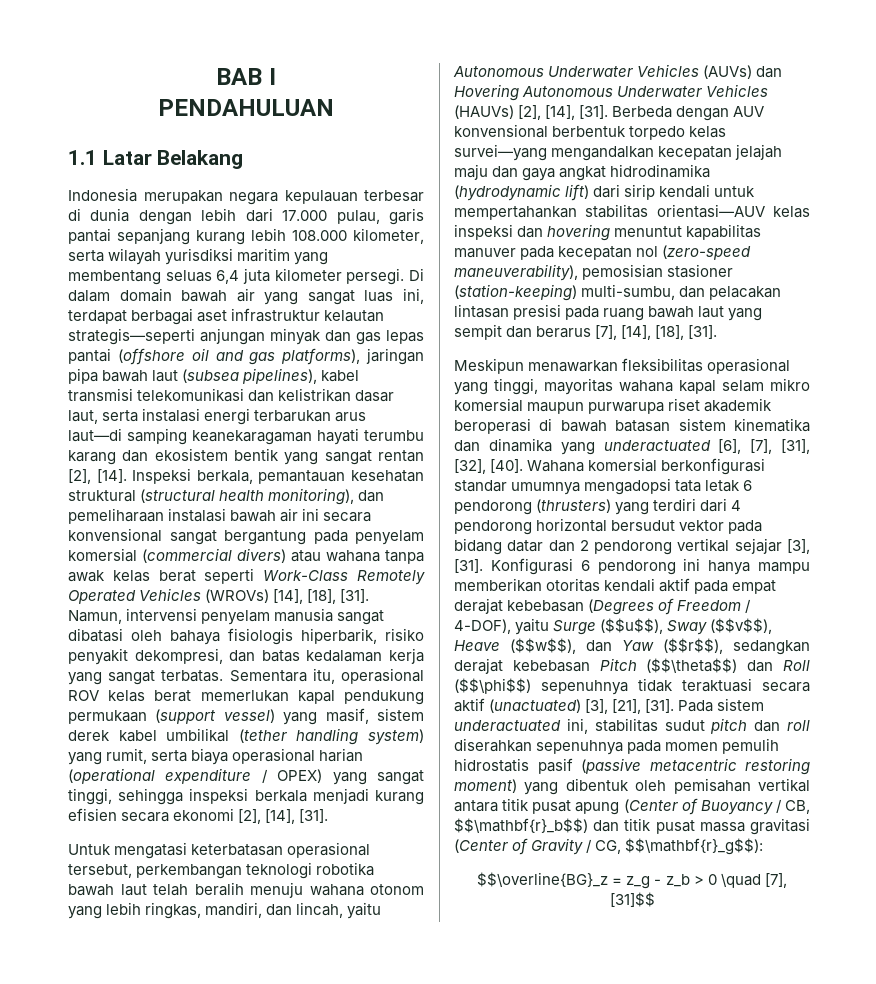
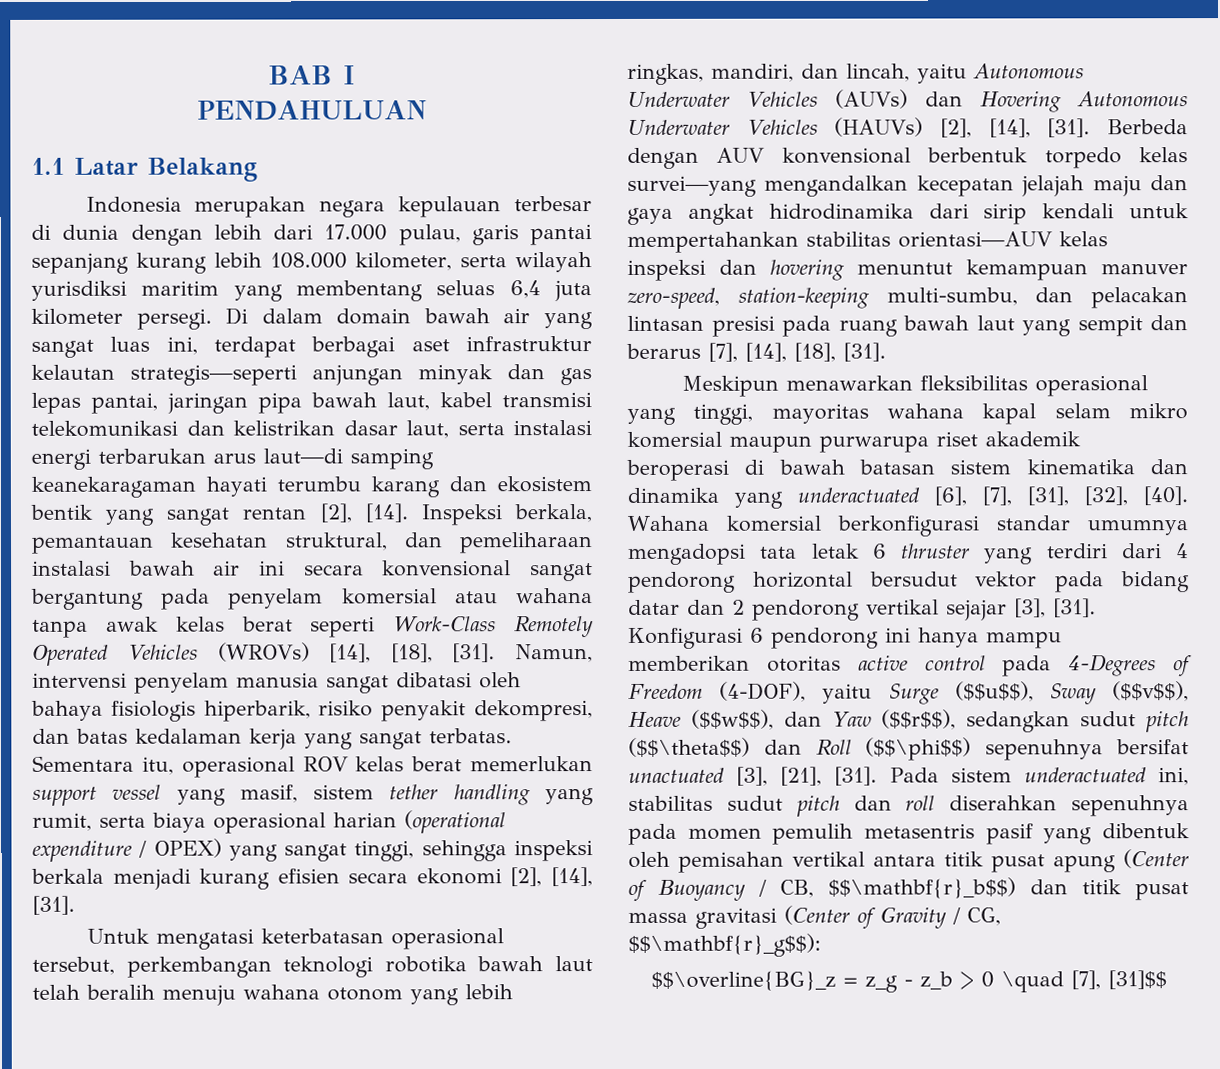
- Di dalam domain bawah air yang sangat luas ini, terdapat berbagai aset infrastruktur kelautan strategis—seperti anjungan minyak dan gas lepas pantai (offshore oil and gas platforms), jaringan pipa bawah laut (subsea pipelines), kabel transmisi telekomunikasi dan kelistrikan dasar laut, serta instalasi energi terbarukan arus laut—di samping keanekaragaman hayati terumbu karang dan ekosistem bentik yang sangat rentan [2], [14].
+ Di dalam domain bawah air yang sangat luas ini, terdapat berbagai aset infrastruktur kelautan strategis—seperti anjungan minyak dan gas lepas pantai, jaringan pipa bawah laut, kabel transmisi telekomunikasi dan kelistrikan dasar laut, serta instalasi energi terbarukan arus laut—di samping keanekaragaman hayati terumbu karang dan ekosistem bentik yang sangat rentan [2], [14].
- Inspeksi berkala, pemantauan kesehatan struktural (structural health monitoring), dan pemeliharaan instalasi bawah air ini secara konvensional sangat bergantung pada penyelam komersial (commercial divers) atau wahana tanpa awak kelas berat seperti Work-Class Remotely Operated Vehicles (WROVs) [14], [18], [31].
+ Inspeksi berkala, pemantauan kesehatan struktural, dan pemeliharaan instalasi bawah air ini secara konvensional sangat bergantung pada penyelam komersial atau wahana tanpa awak kelas berat seperti Work-Class Remotely Operated Vehicles (WROVs) [14], [18], [31].
- Sementara itu, operasional ROV kelas berat memerlukan kapal pendukung permukaan (support vessel) yang masif, sistem derek kabel umbilikal (tether handling system) yang rumit, serta biaya operasional harian (operational expenditure / OPEX) yang sangat tinggi, sehingga inspeksi berkala menjadi kurang efisien secara ekonomi [2], [14], [31].
+ Sementara itu, operasional ROV kelas berat memerlukan support vessel yang masif, sistem tether handling yang rumit, serta biaya operasional harian (operational expenditure / OPEX) yang sangat tinggi, sehingga inspeksi berkala menjadi kurang efisien secara ekonomi [2], [14], [31].
- Berbeda dengan AUV konvensional berbentuk torpedo kelas survei—yang mengandalkan kecepatan jelajah maju dan gaya angkat hidrodinamika (hydrodynamic lift) dari sirip kendali untuk mempertahankan stabilitas orientasi—AUV kelas inspeksi dan hovering menuntut kapabilitas manuver pada kecepatan nol (zero-speed maneuverability), pemosisian stasioner (station-keeping) multi-sumbu, dan pelacakan lintasan presisi pada ruang bawah laut yang sempit dan berarus [7], [14], [18], [31].
+ Berbeda dengan AUV konvensional berbentuk torpedo kelas survei—yang mengandalkan kecepatan jelajah maju dan gaya angkat hidrodinamika dari sirip kendali untuk mempertahankan stabilitas orientasi—AUV kelas inspeksi dan hovering menuntut kemampuan manuver zero-speed, station-keeping multi-sumbu, dan pelacakan lintasan presisi pada ruang bawah laut yang sempit dan berarus [7], [14], [18], [31].
- Wahana komersial berkonfigurasi standar umumnya mengadopsi tata letak 6 pendorong (thrusters) yang terdiri dari 4 pendorong horizontal bersudut vektor pada bidang datar dan 2 pendorong vertikal sejajar [3], [31].
+ Wahana komersial berkonfigurasi standar umumnya mengadopsi tata letak 6 thruster yang terdiri dari 4 pendorong horizontal bersudut vektor pada bidang datar dan 2 pendorong vertikal sejajar [3], [31].
- Konfigurasi 6 pendorong ini hanya mampu memberikan otoritas kendali aktif pada empat derajat kebebasan (Degrees of Freedom / 4-DOF), yaitu Surge ($$u$$), Sway ($$v$$), Heave ($$w$$), dan Yaw ($$r$$), sedangkan derajat kebebasan Pitch ($$\theta$$) dan Roll ($$\phi$$) sepenuhnya tidak teraktuasi secara aktif (unactuated) [3], [21], [31].
+ Konfigurasi 6 pendorong ini hanya mampu memberikan otoritas active control pada 4-Degrees of Freedom (4-DOF), yaitu Surge ($$u$$), Sway ($$v$$), Heave ($$w$$), dan Yaw ($$r$$), sedangkan sudut pitch ($$\theta$$) dan Roll ($$\phi$$) sepenuhnya bersifat unactuated [3], [21], [31].
- Pada sistem underactuated ini, stabilitas sudut pitch dan roll diserahkan sepenuhnya pada momen pemulih hidrostatis pasif (passive metacentric restoring moment) yang dibentuk oleh pemisahan vertikal antara titik pusat apung (Center of Buoyancy / CB, $$\mathbf{r}_b$$) dan titik pusat massa gravitasi (Center of Gravity / CG, $$\mathbf{r}_g$$):
+ Pada sistem underactuated ini, stabilitas sudut pitch dan roll diserahkan sepenuhnya pada momen pemulih metasentris pasif yang dibentuk oleh pemisahan vertikal antara titik pusat apung (Center of Buoyancy / CB, $$\mathbf{r}_b$$) dan titik pusat massa gravitasi (Center of Gravity / CG, $$\mathbf{r}_g$$):

